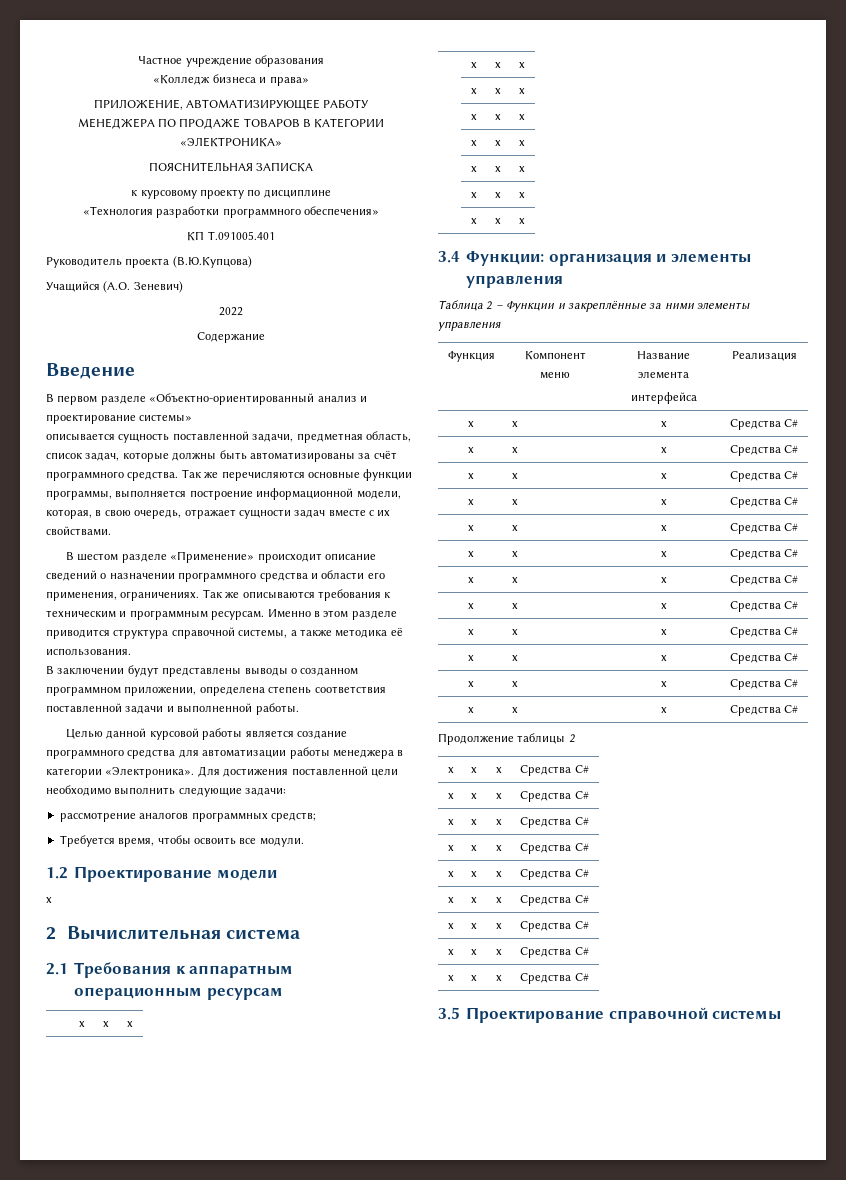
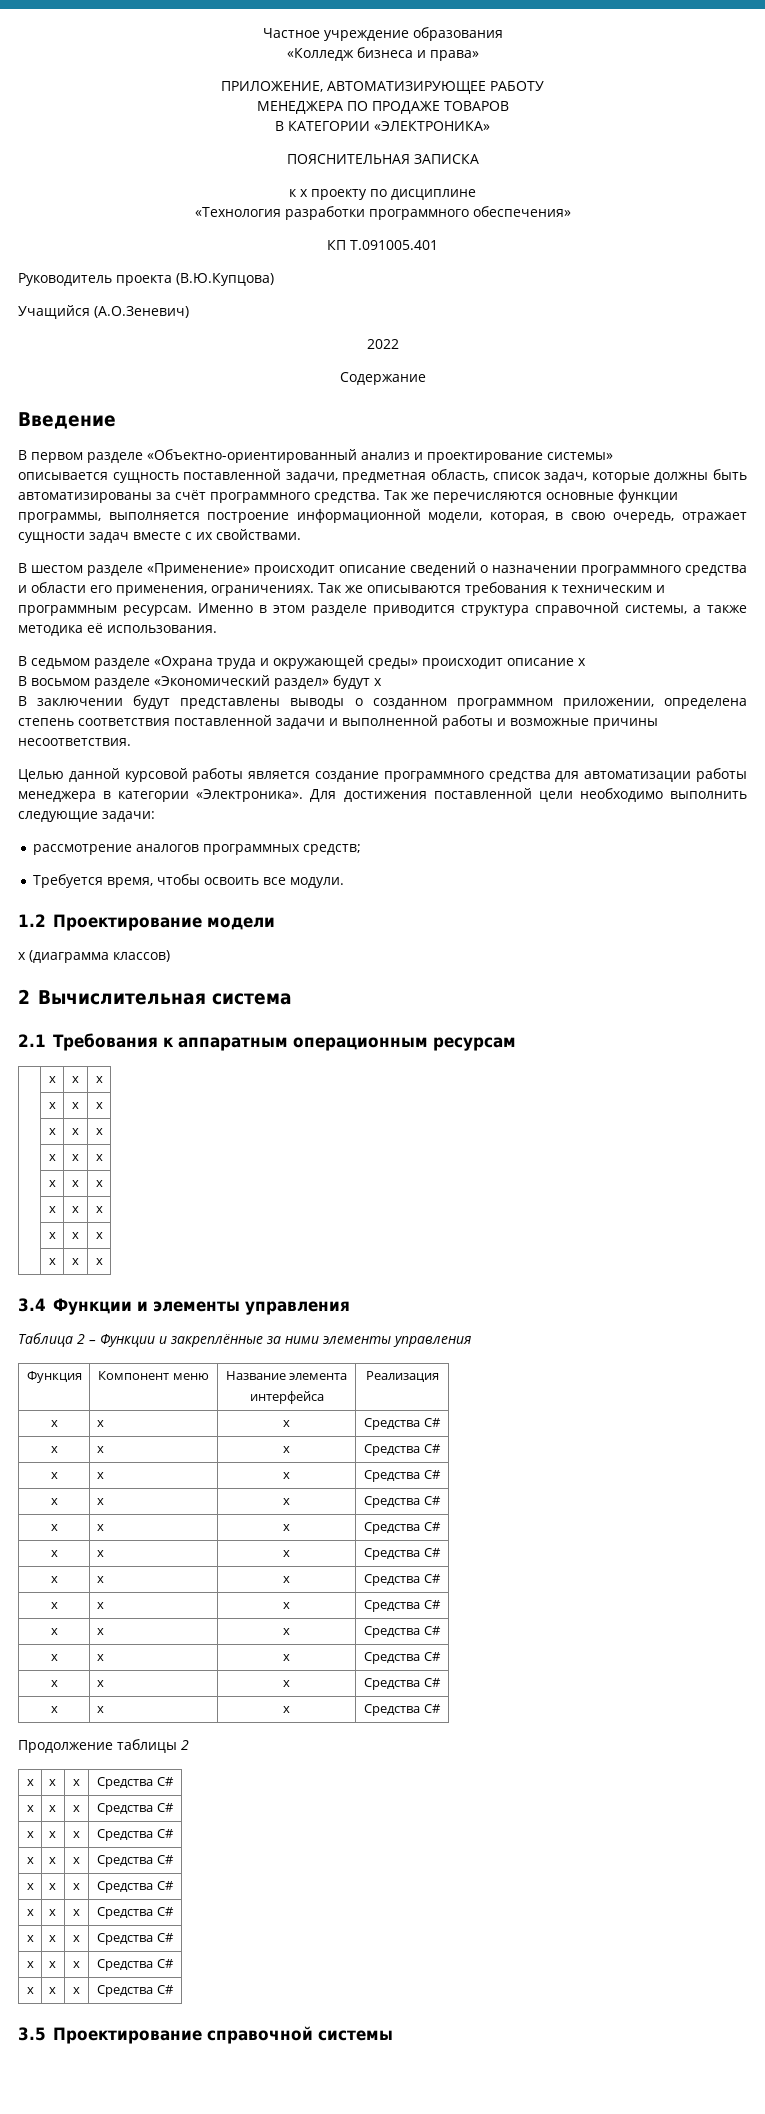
- МЕНЕДЖЕРА ПО ПРОДАЖЕ ТОВАРОВ В КАТЕГОРИИ «ЭЛЕКТРОНИКА»
+ МЕНЕДЖЕРА ПО ПРОДАЖЕ ТОВАРОВ
+ В КАТЕГОРИИ «ЭЛЕКТРОНИКА»
- к курсовому проекту по дисциплине
+ к x проекту по дисциплине
- Учащийся (А.О. Зеневич)
+ Учащийся (А.О.Зеневич)
+ В седьмом разделе «Охрана труда и окружающей среды» происходит описание x
+ В восьмом разделе «Экономический раздел» будут x
- В заключении будут представлены выводы о созданном программном приложении, определена степень соответствия поставленной задачи и выполненной работы.
+ В заключении будут представлены выводы о созданном программном приложении, определена степень соответствия поставленной задачи и выполненной работы и возможные причины несоответствия.
  1.2 Проектирование модели
- x
+ x (диаграмма классов)
- 3.4 Функции: организация и элементы управления
+ 3.4 Функции и элементы управления

